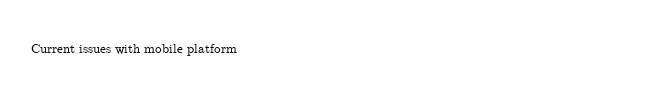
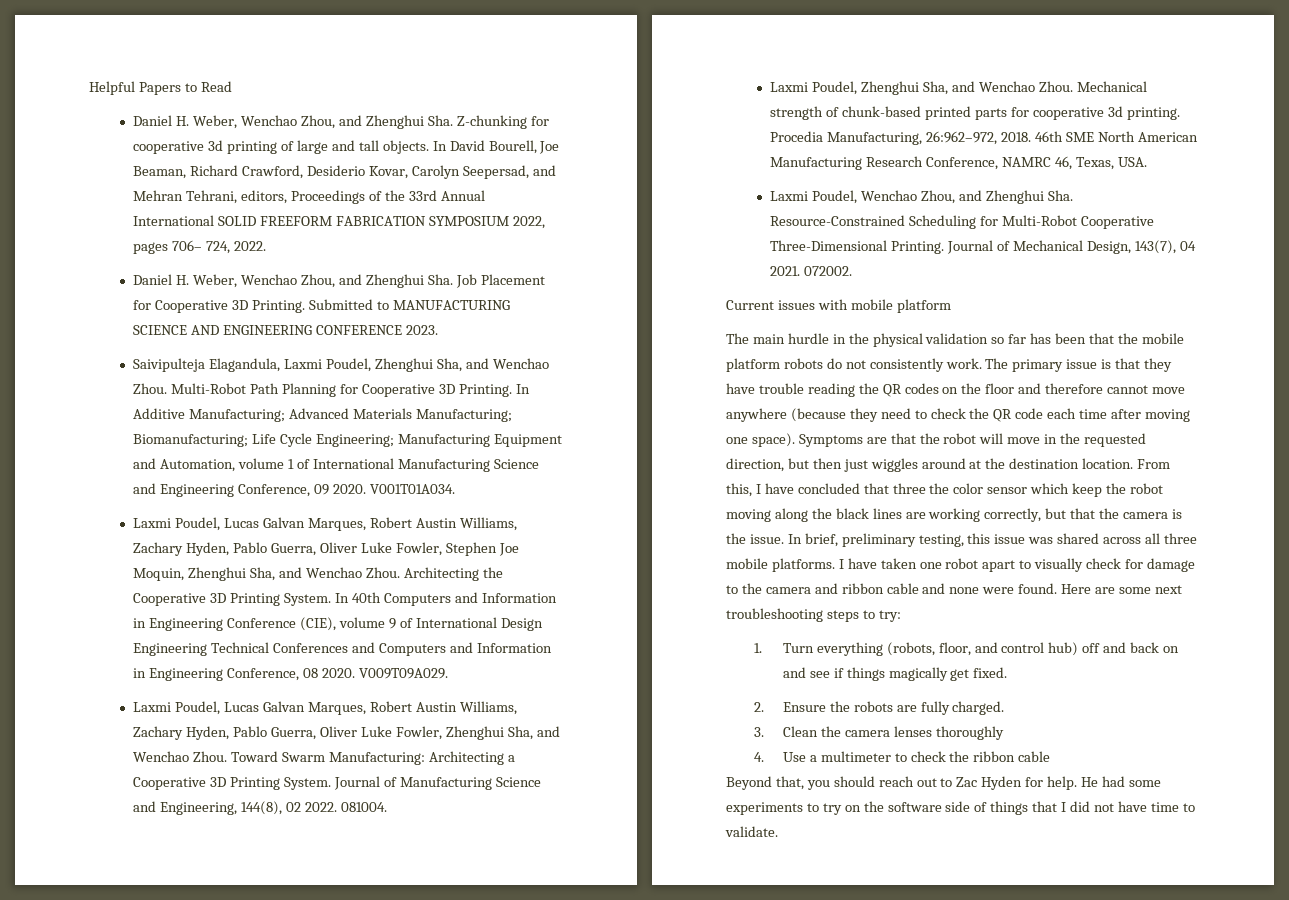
+ Helpful Papers to Read
+ Daniel H. Weber, Wenchao Zhou, and Zhenghui Sha. Z-chunking for cooperative 3d printing of large and tall objects. In David Bourell, Joe Beaman, Richard Crawford, Desiderio Kovar, Carolyn Seepersad, and Mehran Tehrani, editors, Proceedings of the 33rd Annual International SOLID FREEFORM FABRICATION SYMPOSIUM 2022, pages 706– 724, 2022.
+ Daniel H. Weber, Wenchao Zhou, and Zhenghui Sha. Job Placement for Cooperative 3D Printing. Submitted to MANUFACTURING SCIENCE AND ENGINEERING CONFERENCE 2023.
+ Saivipulteja Elagandula, Laxmi Poudel, Zhenghui Sha, and Wenchao Zhou. Multi-Robot Path Planning for Cooperative 3D Printing. In Additive Manufacturing; Advanced Materials Manufacturing; Biomanufacturing; Life Cycle Engineering; Manufacturing Equipment and Automation, volume 1 of International Manufacturing Science and Engineering Conference, 09 2020. V001T01A034.
+ Laxmi Poudel, Lucas Galvan Marques, Robert Austin Williams, Zachary Hyden, Pablo Guerra, Oliver Luke Fowler, Stephen Joe Moquin, Zhenghui Sha, and Wenchao Zhou. Architecting the Cooperative 3D Printing System. In 40th Computers and Information in Engineering Conference (CIE), volume 9 of International Design Engineering Technical Conferences and Computers and Information in Engineering Conference, 08 2020. V009T09A029.
+ Laxmi Poudel, Lucas Galvan Marques, Robert Austin Williams, Zachary Hyden, Pablo Guerra, Oliver Luke Fowler, Zhenghui Sha, and Wenchao Zhou. Toward Swarm Manufacturing: Architecting a Cooperative 3D Printing System. Journal of Manufacturing Science and Engineering, 144(8), 02 2022. 081004.
+ Laxmi Poudel, Zhenghui Sha, and Wenchao Zhou. Mechanical strength of chunk-based printed parts for cooperative 3d printing. Procedia Manufacturing, 26:962–972, 2018. 46th SME North American Manufacturing Research Conference, NAMRC 46, Texas, USA.
+ Laxmi Poudel, Wenchao Zhou, and Zhenghui Sha. Resource-Constrained Scheduling for Multi-Robot Cooperative Three-Dimensional Printing. Journal of Mechanical Design, 143(7), 04 2021. 072002.
+ The main hurdle in the physical validation so far has been that the mobile platform robots do not consistently work. The primary issue is that they have trouble reading the QR codes on the floor and therefore cannot move anywhere (because they need to check the QR code each time after moving one space). Symptoms are that the robot will move in the requested direction, but then just wiggles around at the destination location. From this, I have concluded that three the color sensor which keep the robot moving along the black lines are working correctly, but that the camera is the issue. In brief, preliminary testing, this issue was shared across all three mobile platforms. I have taken one robot apart to visually check for damage to the camera and ribbon cable and none were found. Here are some next troubleshooting steps to try:
+ 1. Turn everything (robots, floor, and control hub) off and back on and see if things magically get fixed.
+ 2. Ensure the robots are fully charged.
+ 3. Clean the camera lenses thoroughly
+ 4. Use a multimeter to check the ribbon cable
+ Beyond that, you should reach out to Zac Hyden for help. He had some experiments to try on the software side of things that I did not have time to validate.

